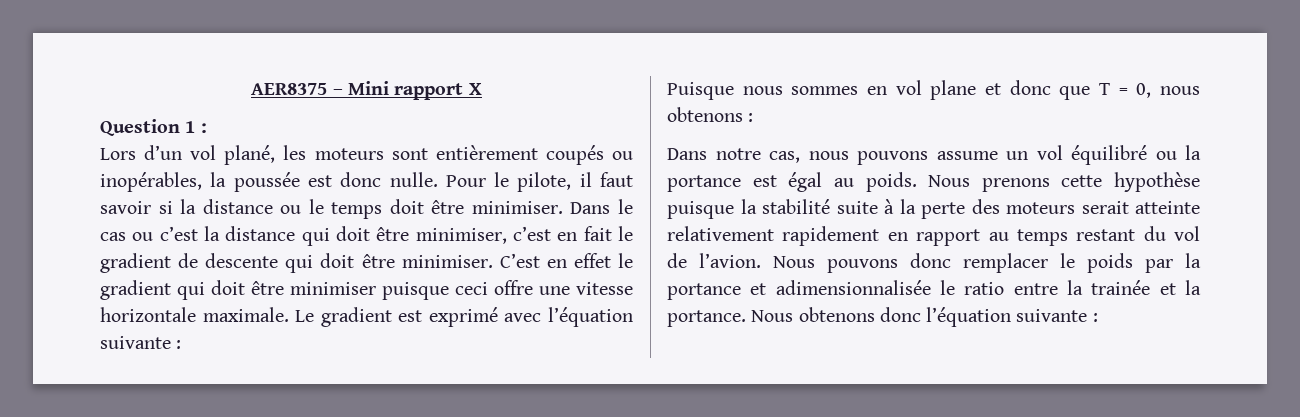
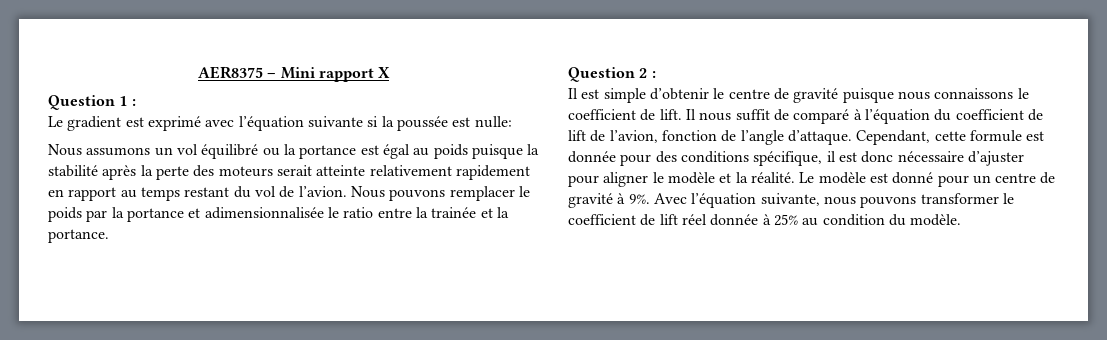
- Lors d’un vol plané, les moteurs sont entièrement coupés ou inopérables, la poussée est donc nulle. Pour le pilote, il faut savoir si la distance ou le temps doit être minimiser. Dans le cas ou c’est la distance qui doit être minimiser, c’est en fait le gradient de descente qui doit être minimiser. C’est en effet le gradient qui doit être minimiser puisque ceci offre une vitesse horizontale maximale. Le gradient est exprimé avec l’équation suivante :
- Puisque nous sommes en vol plane et donc que T = 0, nous obtenons :
- Dans notre cas, nous pouvons assume un vol équilibré ou la portance est égal au poids. Nous prenons cette hypothèse puisque la stabilité suite à la perte des moteurs serait atteinte relativement rapidement en rapport au temps restant du vol de l’avion.
+ Le gradient est exprimé avec l’équation suivante si la poussée est nulle:
+ Nous assumons un vol équilibré ou la portance est égal au poids puisque la stabilité après la perte des moteurs serait atteinte relativement rapidement en rapport au temps restant du vol de l’avion.
- Nous pouvons donc remplacer le poids par la portance et adimensionnalisée le ratio entre la trainée et la portance. Nous obtenons donc l’équation suivante :
+ Nous pouvons remplacer le poids par la portance et adimensionnalisée le ratio entre la trainée et la portance.
+ Question 2 :
+ Il est simple d’obtenir le centre de gravité puisque nous connaissons le coefficient de lift. Il nous suffit de comparé à l’équation du coefficient de lift de l’avion, fonction de l’angle d’attaque. Cependant, cette formule est donnée pour des conditions spécifique, il est donc nécessaire d’ajuster pour aligner le modèle et la réalité. Le modèle est donné pour un centre de gravité à 9%. Avec l’équation suivante, nous pouvons transformer le coefficient de lift réel donnée à 25% au condition du modèle.

